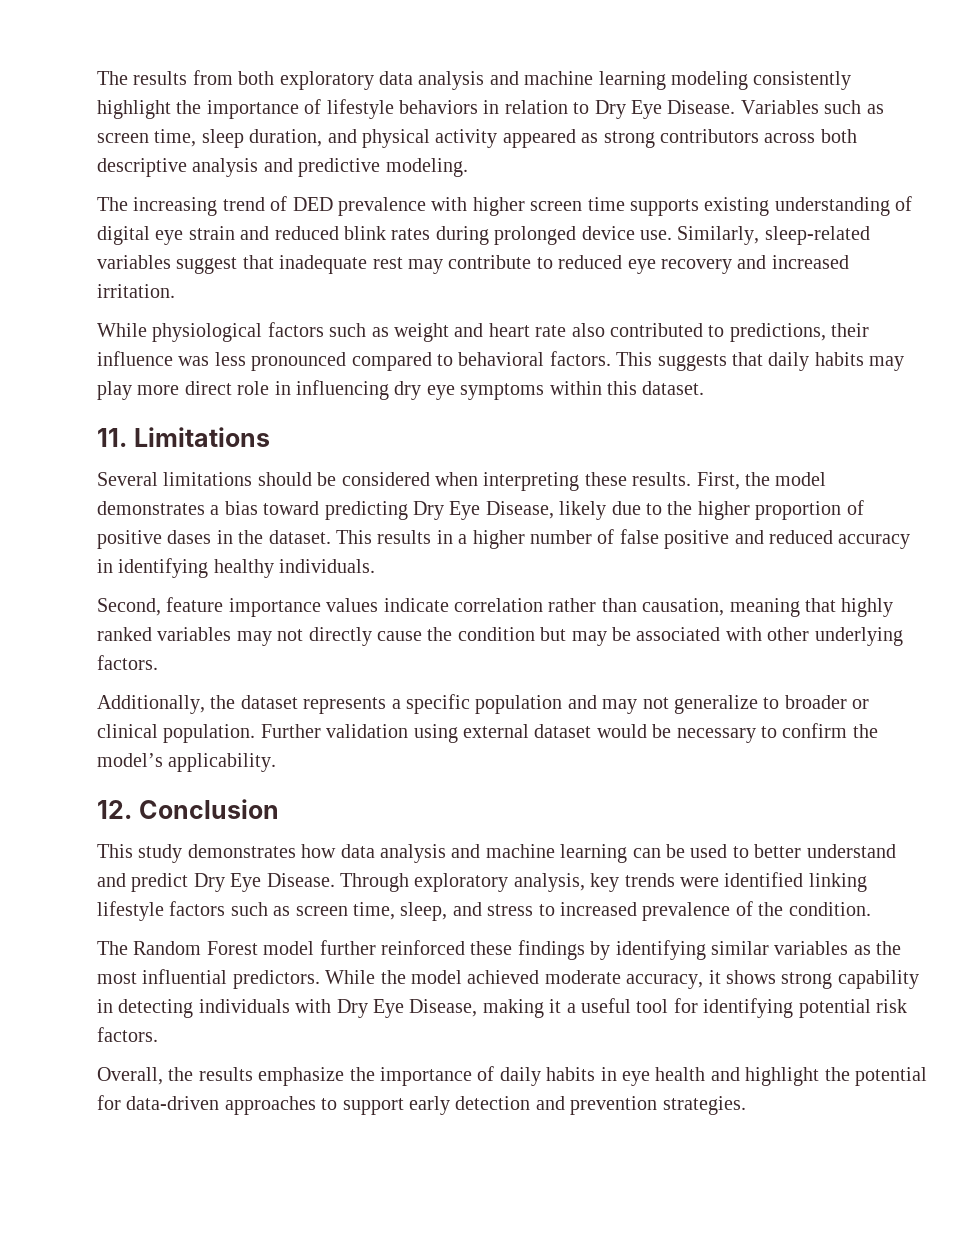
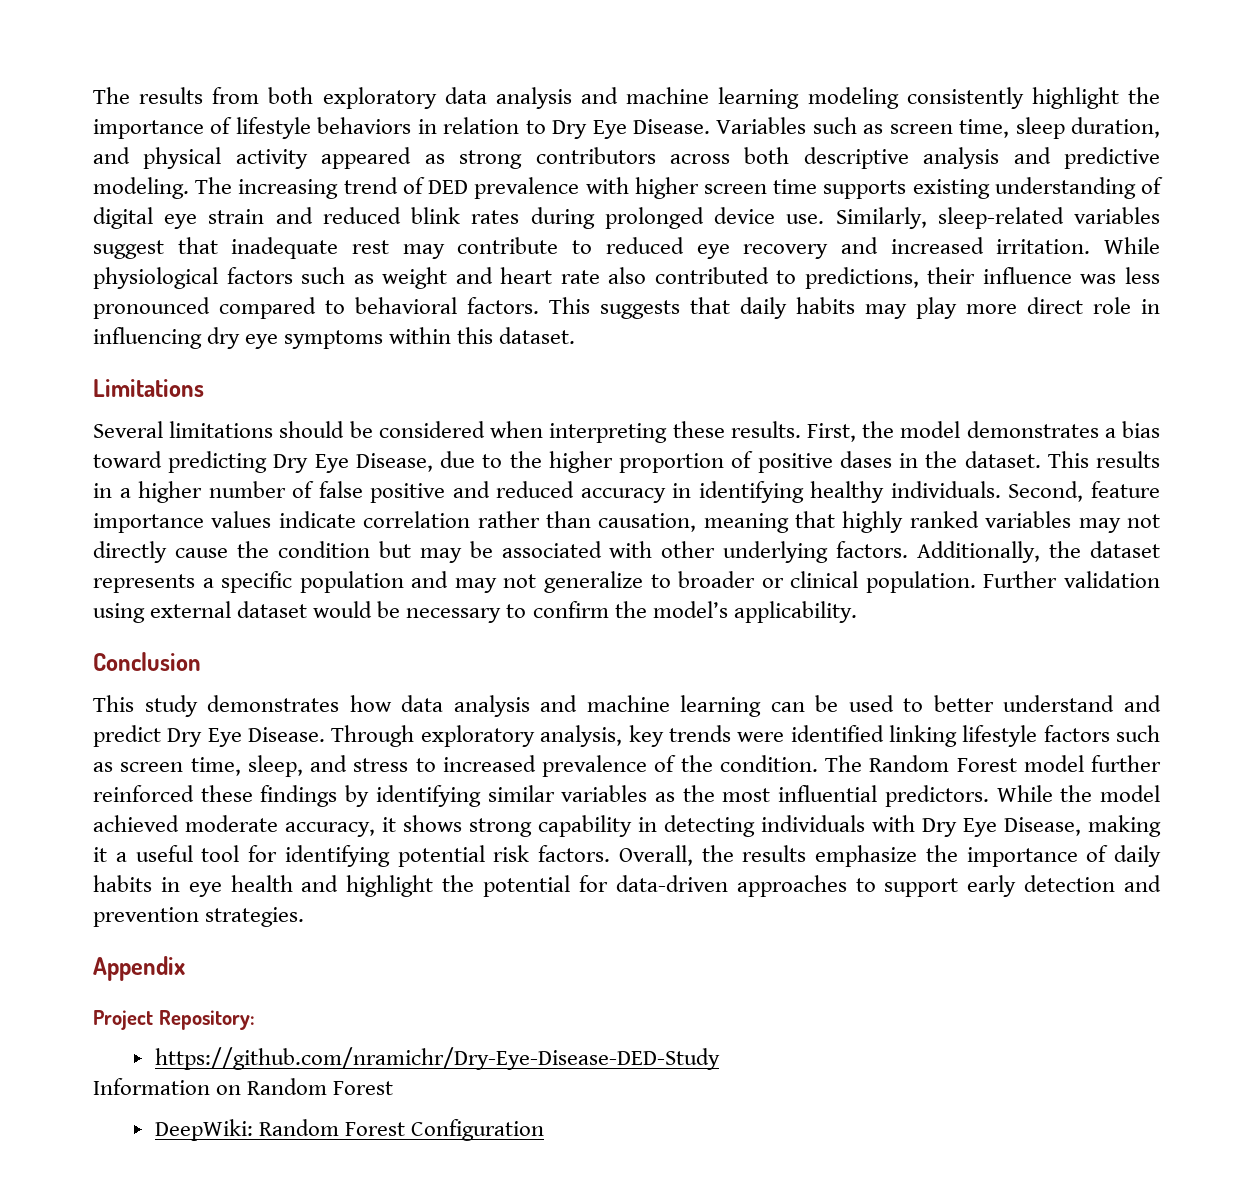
- Variables such as screen time, sleep duration, and physical activity appeared as strong contributors across both descriptive analysis and predictive modeling.
- The increasing trend of DED prevalence with higher screen time supports existing understanding of digital eye strain and reduced blink rates during prolonged device use.
+ Variables such as screen time, sleep duration, and physical activity appeared as strong contributors across both descriptive analysis and predictive modeling. The increasing trend of DED prevalence with higher screen time supports existing understanding of digital eye strain and reduced blink rates during prolonged device use.
- Similarly, sleep-related variables suggest that inadequate rest may contribute to reduced eye recovery and increased irritation.
- While physiological factors such as weight and heart rate also contributed to predictions, their influence was less pronounced compared to behavioral factors.
+ Similarly, sleep-related variables suggest that inadequate rest may contribute to reduced eye recovery and increased irritation. While physiological factors such as weight and heart rate also contributed to predictions, their influence was less pronounced compared to behavioral factors.
- 11. Limitations
+ Limitations
- First, the model demonstrates a bias toward predicting Dry Eye Disease, likely due to the higher proportion of positive dases in the dataset.
+ First, the model demonstrates a bias toward predicting Dry Eye Disease, due to the higher proportion of positive dases in the dataset.
- This results in a higher number of false positive and reduced accuracy in identifying healthy individuals.
- Second, feature importance values indicate correlation rather than causation, meaning that highly ranked variables may not directly cause the condition but may be associated with other underlying factors.
- Additionally, the dataset represents a specific population and may not generalize to broader or clinical population.
+ This results in a higher number of false positive and reduced accuracy in identifying healthy individuals. Second, feature importance values indicate correlation rather than causation, meaning that highly ranked variables may not directly cause the condition but may be associated with other underlying factors. Additionally, the dataset represents a specific population and may not generalize to broader or clinical population.
- 12. Conclusion
+ Conclusion
- Through exploratory analysis, key trends were identified linking lifestyle factors such as screen time, sleep, and stress to increased prevalence of the condition.
- The Random Forest model further reinforced these findings by identifying similar variables as the most influential predictors.
+ Through exploratory analysis, key trends were identified linking lifestyle factors such as screen time, sleep, and stress to increased prevalence of the condition. The Random Forest model further reinforced these findings by identifying similar variables as the most influential predictors.
- While the model achieved moderate accuracy, it shows strong capability in detecting individuals with Dry Eye Disease, making it a useful tool for identifying potential risk factors.
- Overall, the results emphasize the importance of daily habits in eye health and highlight the potential for data-driven approaches to support early detection and prevention strategies.
+ While the model achieved moderate accuracy, it shows strong capability in detecting individuals with Dry Eye Disease, making it a useful tool for identifying potential risk factors. Overall, the results emphasize the importance of daily habits in eye health and highlight the potential for data-driven approaches to support early detection and prevention strategies.
+ Appendix
+ Project Repository:
+ https://github.com/nramichr/Dry-Eye-Disease-DED-Study
+ Information on Random Forest
+ DeepWiki: Random Forest Configuration

